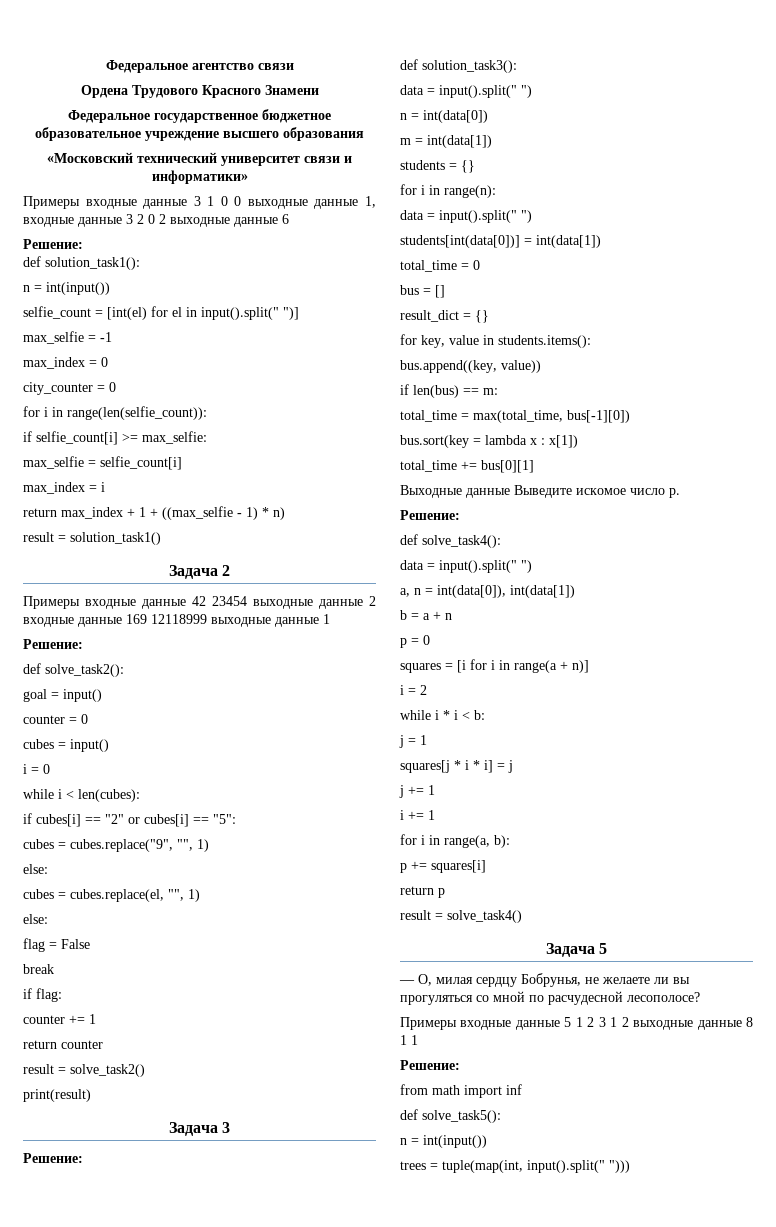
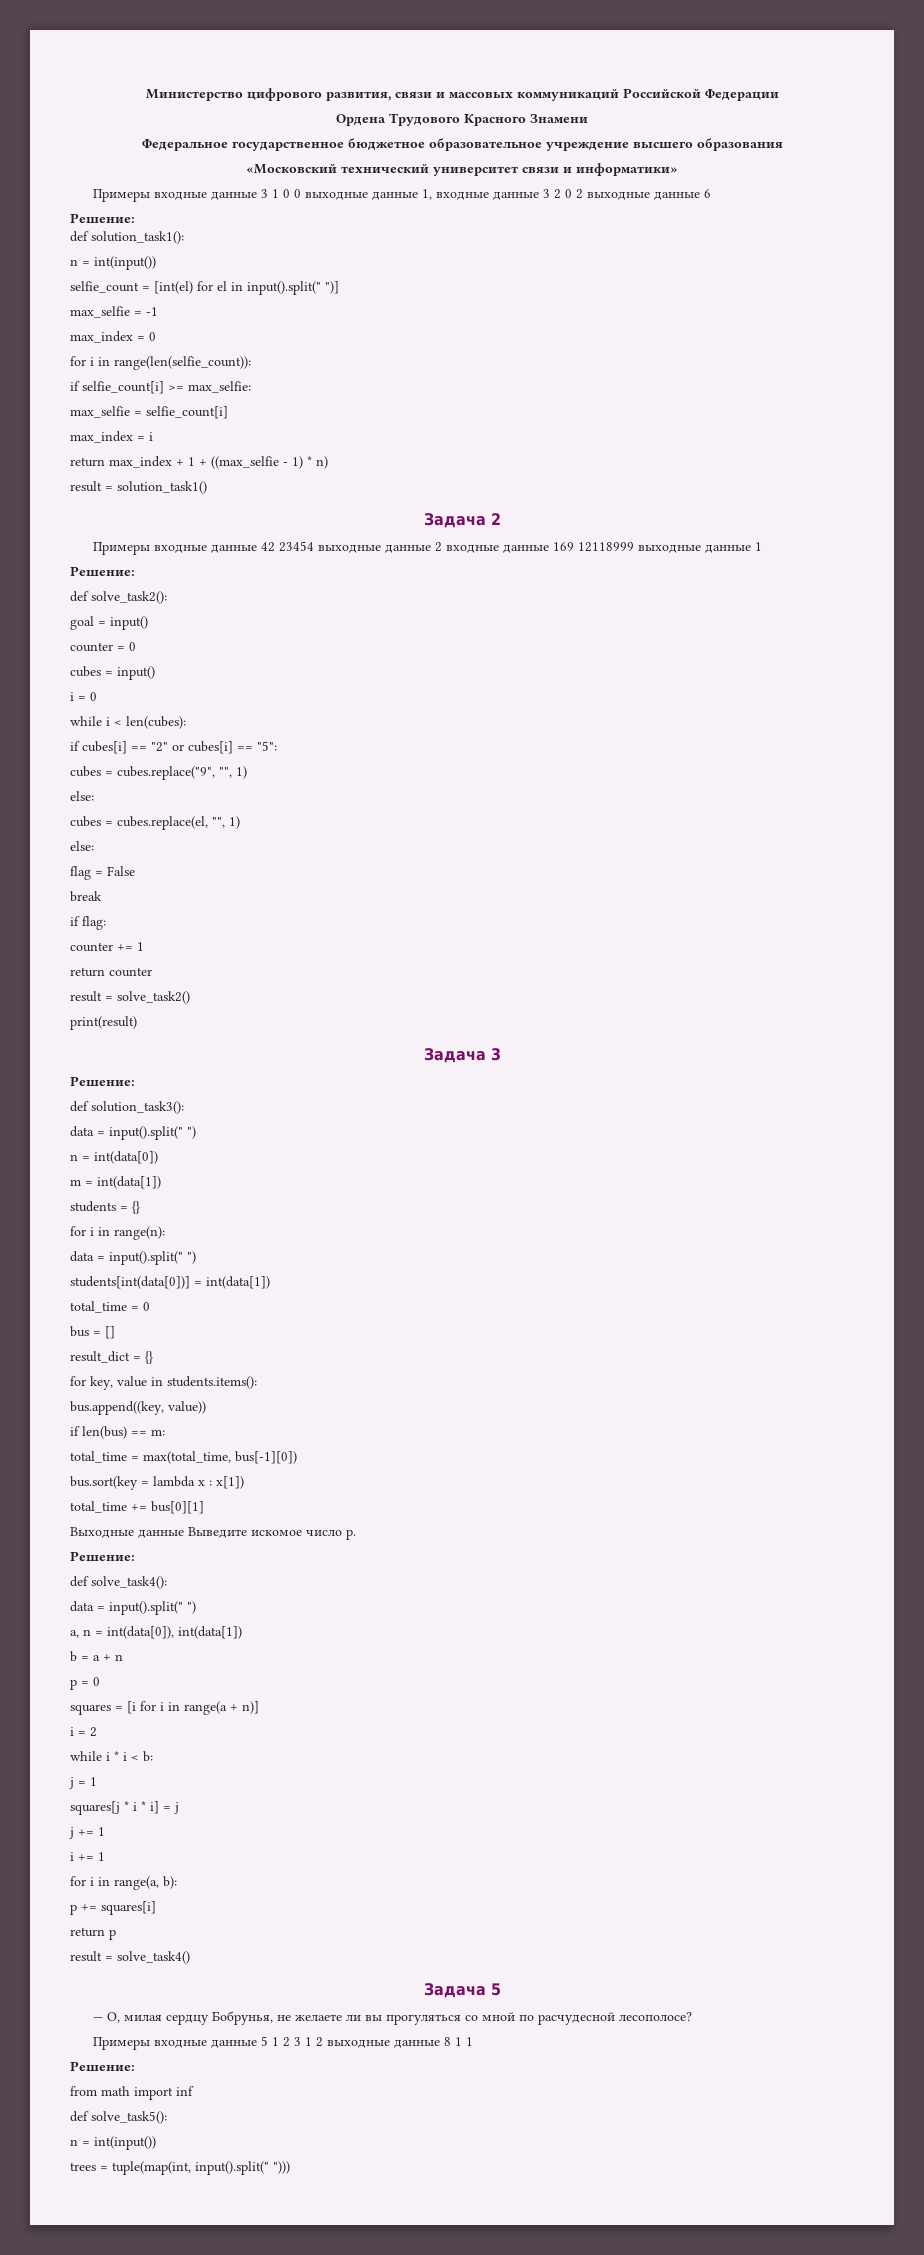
- Федеральное агентство связи
+ Министерство цифрового развития, связи и массовых коммуникаций Российской Федерации
- city_counter = 0

